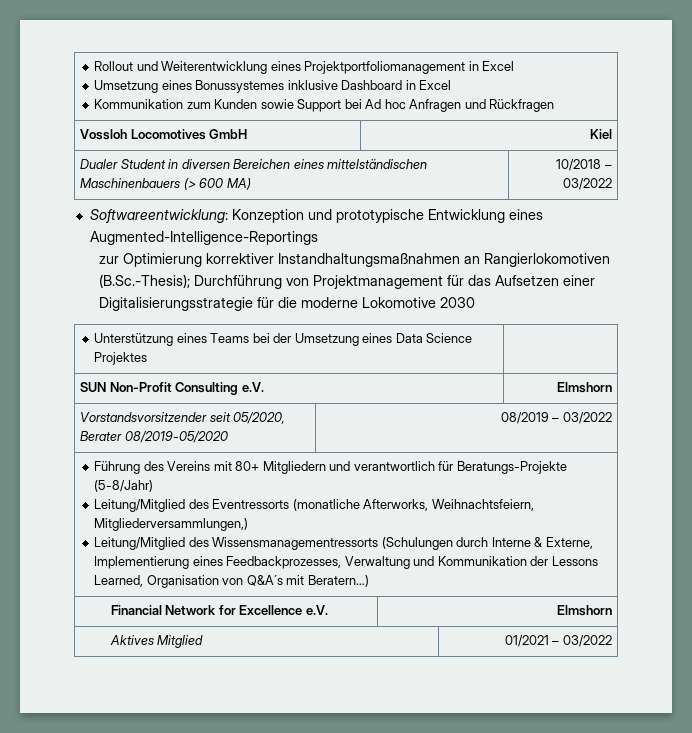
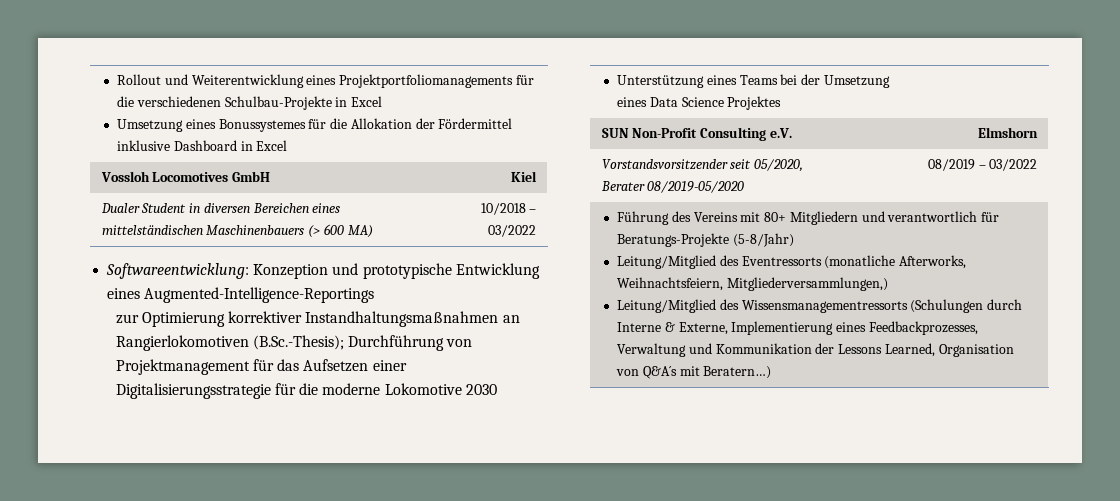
- Rollout und Weiterentwicklung eines Projektportfoliomanagement in Excel
- Umsetzung eines Bonussystemes inklusive Dashboard in Excel
- Kommunikation zum Kunden sowie Support bei Ad hoc Anfragen und Rückfragen
+ Rollout und Weiterentwicklung eines Projektportfoliomanagements für die verschiedenen Schulbau-Projekte in Excel
+ Umsetzung eines Bonussystemes für die Allokation der Fördermittel inklusive Dashboard in Excel
- Financial Network for Excellence e.V. | Elmshorn
- Aktives Mitglied | 01/2021 – 03/2022

